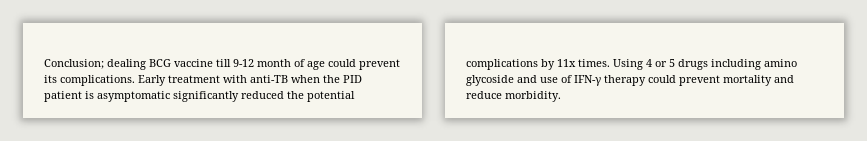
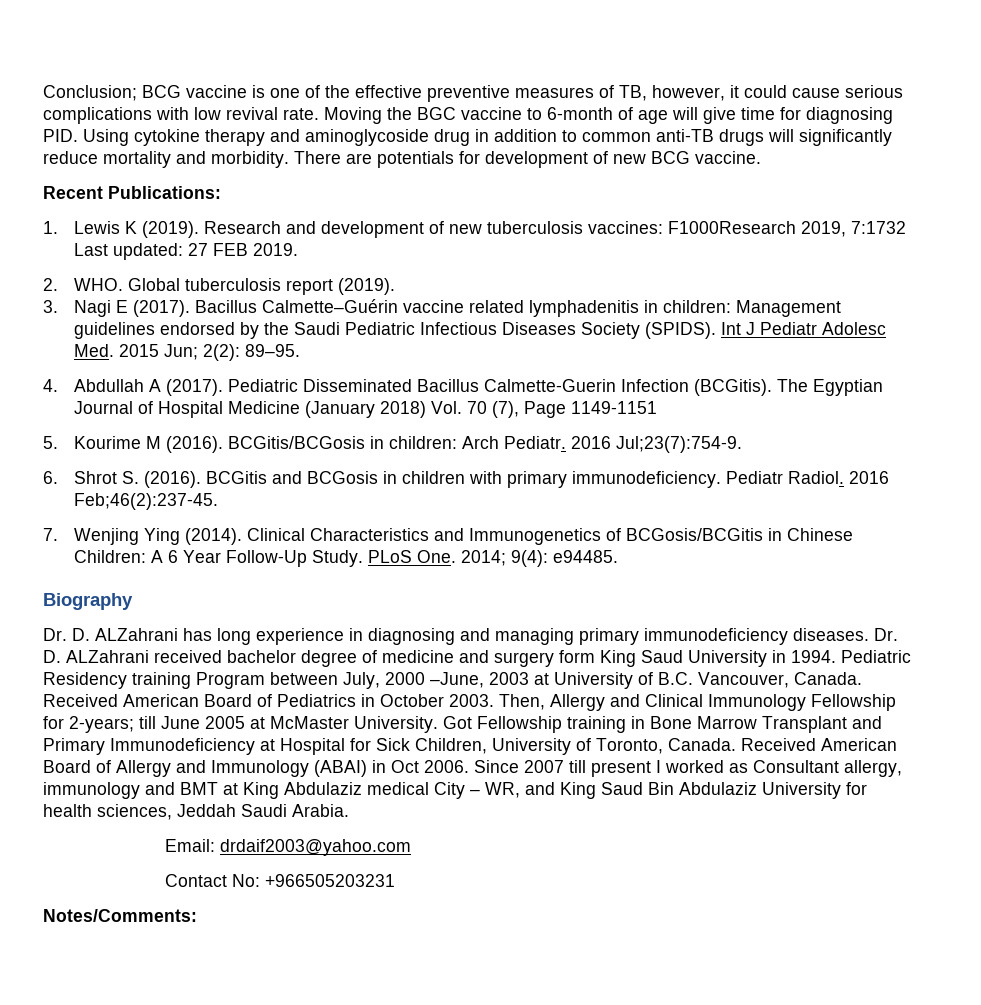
- Conclusion; dealing BCG vaccine till 9-12 month of age could prevent its complications. Early treatment with anti-TB when the PID patient is asymptomatic significantly reduced the potential complications by 11x times. Using 4 or 5 drugs including amino glycoside and use of IFN-γ therapy could prevent mortality and reduce morbidity.
+ Conclusion; BCG vaccine is one of the effective preventive measures of TB, however, it could cause serious complications with low revival rate. Moving the BGC vaccine to 6-month of age will give time for diagnosing PID. Using cytokine therapy and aminoglycoside drug in addition to common anti-TB drugs will significantly reduce mortality and morbidity. There are potentials for development of new BCG vaccine.
+ Recent Publications:
+ 1. Lewis K (2019). Research and development of new tuberculosis vaccines: F1000Research 2019, 7:1732 Last updated: 27 FEB 2019.
+ 2. WHO. Global tuberculosis report (2019).
+ 3. Nagi E (2017). Bacillus Calmette–Guérin vaccine related lymphadenitis in children: Management guidelines endorsed by the Saudi Pediatric Infectious Diseases Society (SPIDS). Int J Pediatr Adolesc Med. 2015 Jun; 2(2): 89–95.
+ 4. Abdullah A (2017). Pediatric Disseminated Bacillus Calmette-Guerin Infection (BCGitis). The Egyptian Journal of Hospital Medicine (January 2018) Vol. 70 (7), Page 1149-1151
+ 5. Kourime M (2016). BCGitis/BCGosis in children: Arch Pediatr. 2016 Jul;23(7):754-9.
+ 6. Shrot S. (2016). BCGitis and BCGosis in children with primary immunodeficiency. Pediatr Radiol. 2016 Feb;46(2):237-45.
+ 7. Wenjing Ying (2014). Clinical Characteristics and Immunogenetics of BCGosis/BCGitis in Chinese Children: A 6 Year Follow-Up Study. PLoS One. 2014; 9(4): e94485.
+ Biography
+ Dr. D. ALZahrani has long experience in diagnosing and managing primary immunodeficiency diseases. Dr. D. ALZahrani received bachelor degree of medicine and surgery form King Saud University in 1994. Pediatric Residency training Program between July, 2000 –June, 2003 at University of B.C. Vancouver, Canada. Received American Board of Pediatrics in October 2003. Then, Allergy and Clinical Immunology Fellowship for 2-years; till June 2005 at McMaster University. Got Fellowship training in Bone Marrow Transplant and Primary Immunodeficiency at Hospital for Sick Children, University of Toronto, Canada. Received American Board of Allergy and Immunology (ABAI) in Oct 2006. Since 2007 till present I worked as Consultant allergy, immunology and BMT at King Abdulaziz medical City – WR, and King Saud Bin Abdulaziz University for health sciences, Jeddah Saudi Arabia.
+ Email: drdaif2003@yahoo.com
+ Contact No: +966505203231
+ Notes/Comments:

